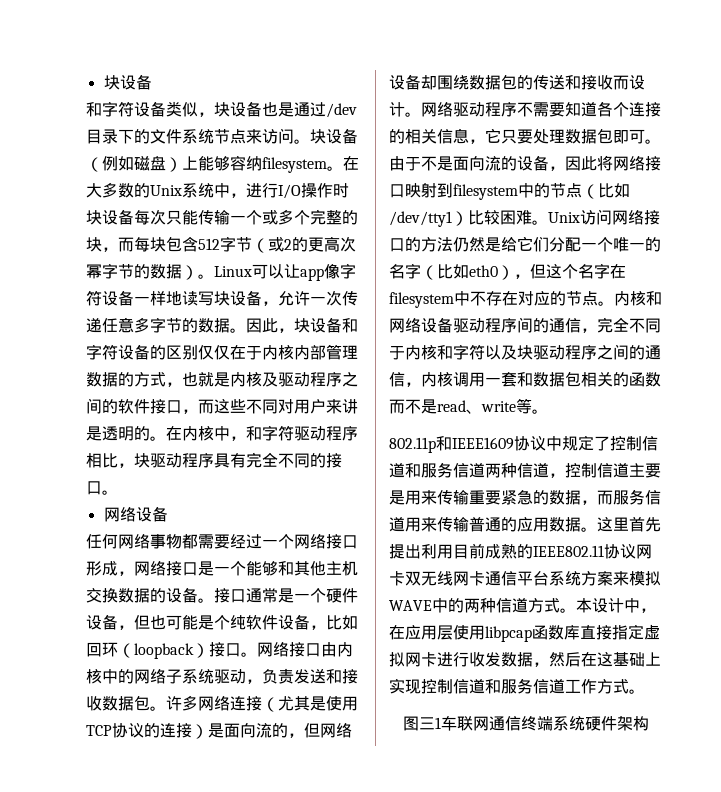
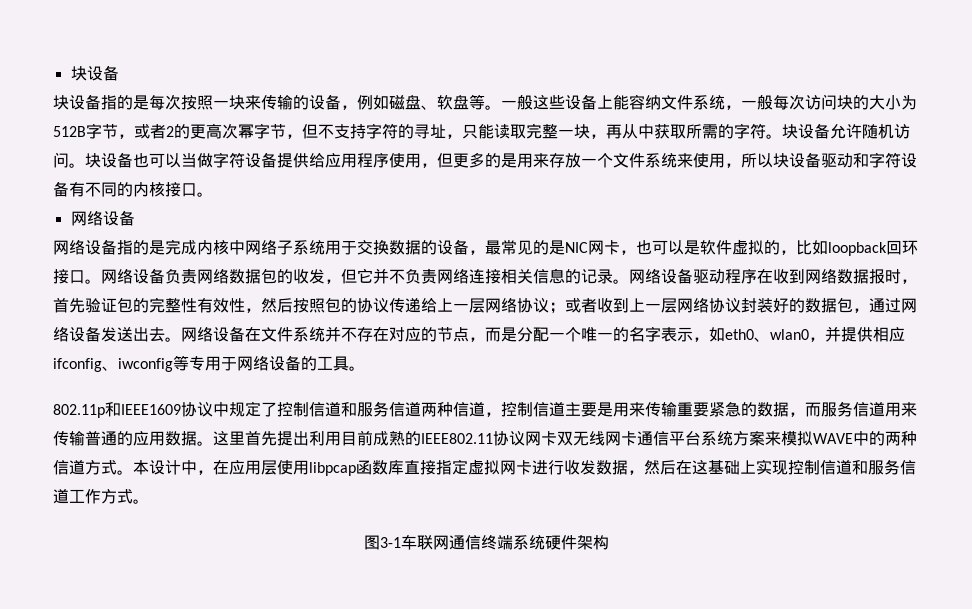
- 和字符设备类似，块设备也是通过/dev目录下的文件系统节点来访问。块设备（例如磁盘）上能够容纳filesystem。在大多数的Unix系统中，进行I/O操作时块设备每次只能传输一个或多个完整的块，而每块包含512字节（或2的更高次幂字节的数据）。Linux可以让app像字符设备一样地读写块设备，允许一次传递任意多字节的数据。因此，块设备和字符设备的区别仅仅在于内核内部管理数据的方式，也就是内核及驱动程序之间的软件接口，而这些不同对用户来讲是透明的。在内核中，和字符驱动程序相比，块驱动程序具有完全不同的接口。
+ 块设备指的是每次按照一块来传输的设备，例如磁盘、软盘等。一般这些设备上能容纳文件系统，一般每次访问块的大小为512B字节，或者2的更高次幂字节，但不支持字符的寻址，只能读取完整一块，再从中获取所需的字符。块设备允许随机访问。块设备也可以当做字符设备提供给应用程序使用，但更多的是用来存放一个文件系统来使用，所以块设备驱动和字符设备有不同的内核接口。
  网络设备
- 任何网络事物都需要经过一个网络接口形成，网络接口是一个能够和其他主机交换数据的设备。接口通常是一个硬件设备，但也可能是个纯软件设备，比如回环（loopback）接口。网络接口由内核中的网络子系统驱动，负责发送和接收数据包。许多网络连接（尤其是使用TCP协议的连接）是面向流的，但网络设备却围绕数据包的传送和接收而设计。网络驱动程序不需要知道各个连接的相关信息，它只要处理数据包即可。由于不是面向流的设备，因此将网络接口映射到filesystem中的节点（比如/dev/tty1）比较困难。Unix访问网络接口的方法仍然是给它们分配一个唯一的名字（比如eth0），但这个名字在filesystem中不存在对应的节点。内核和网络设备驱动程序间的通信，完全不同于内核和字符以及块驱动程序之间的通信，内核调用一套和数据包相关的函数而不是read、write等。
+ 网络设备指的是完成内核中网络子系统用于交换数据的设备，最常见的是NIC网卡，也可以是软件虚拟的，比如loopback回环接口。网络设备负责网络数据包的收发，但它并不负责网络连接相关信息的记录。网络设备驱动程序在收到网络数据报时，首先验证包的完整性有效性，然后按照包的协议传递给上一层网络协议；或者收到上一层网络协议封装好的数据包，通过网络设备发送出去。网络设备在文件系统并不存在对应的节点，而是分配一个唯一的名字表示，如eth0、wlan0，并提供相应ifconfig、iwconfig等专用于网络设备的工具。
- 图三1车联网通信终端系统硬件架构
+ 图3-1车联网通信终端系统硬件架构

